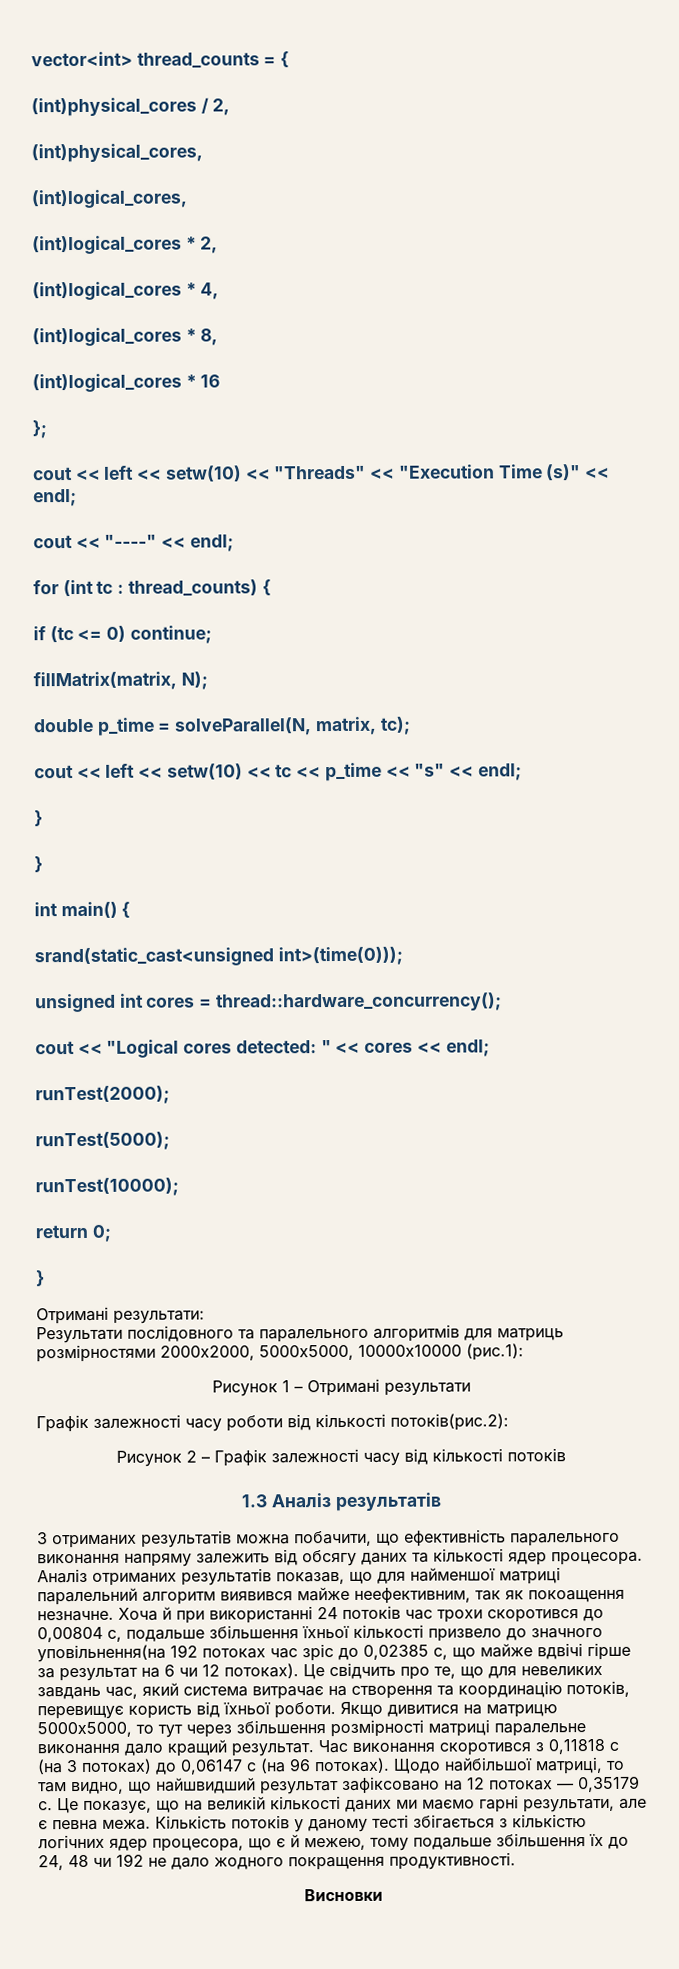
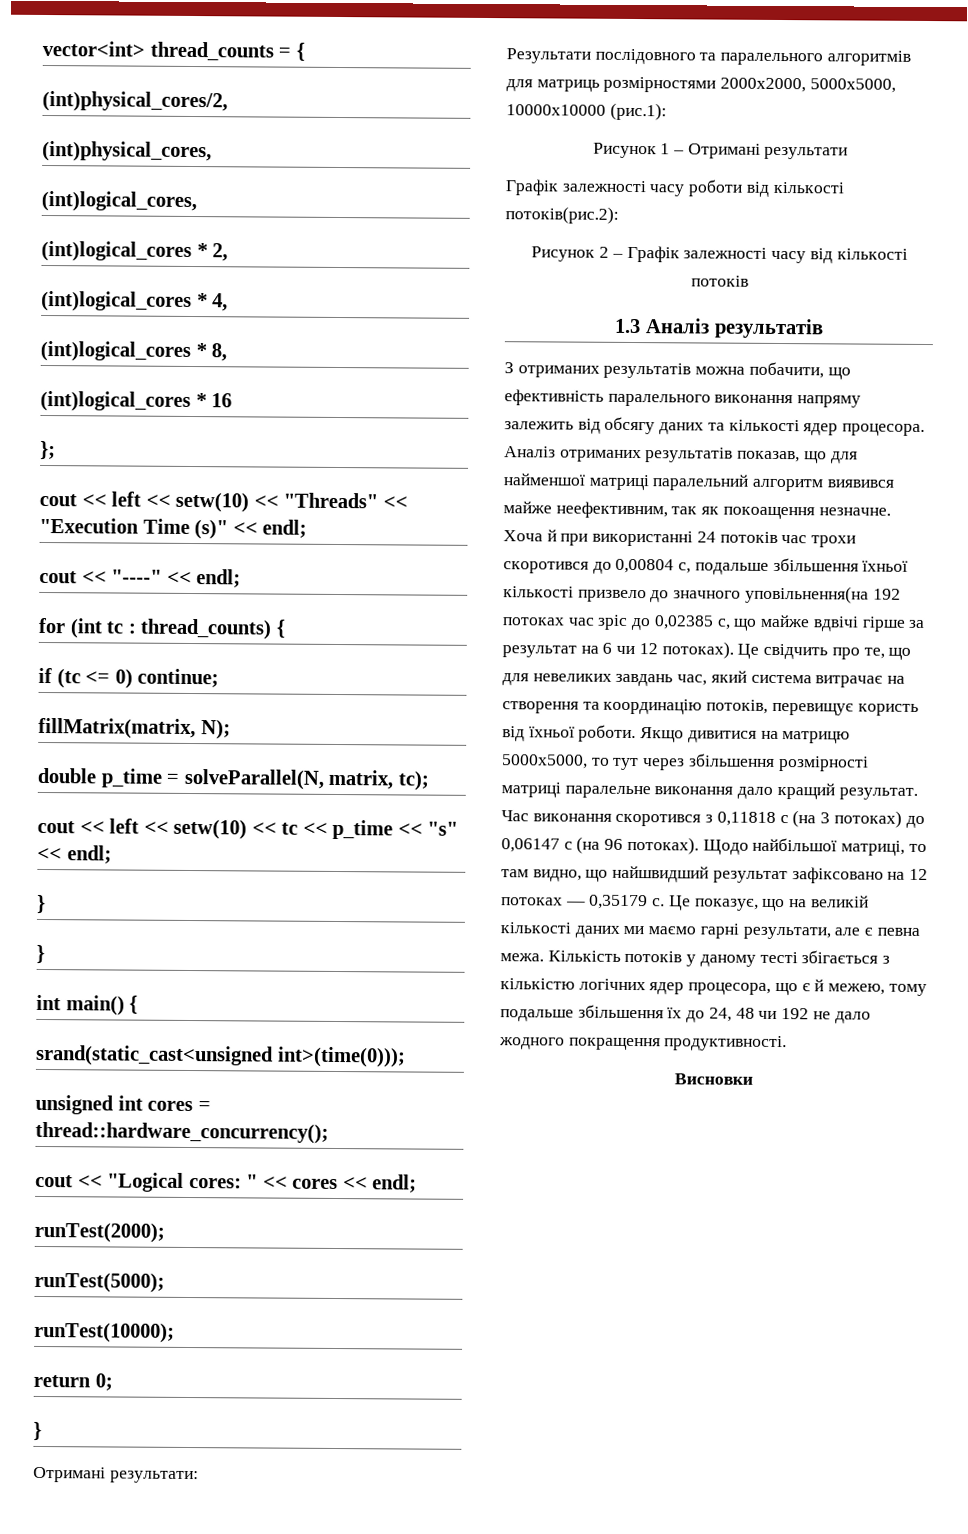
- (int)physical_cores / 2,
+ (int)physical_cores/2,
- cout << "Logical cores detected: " << cores << endl;
+ cout << "Logical cores: " << cores << endl;

